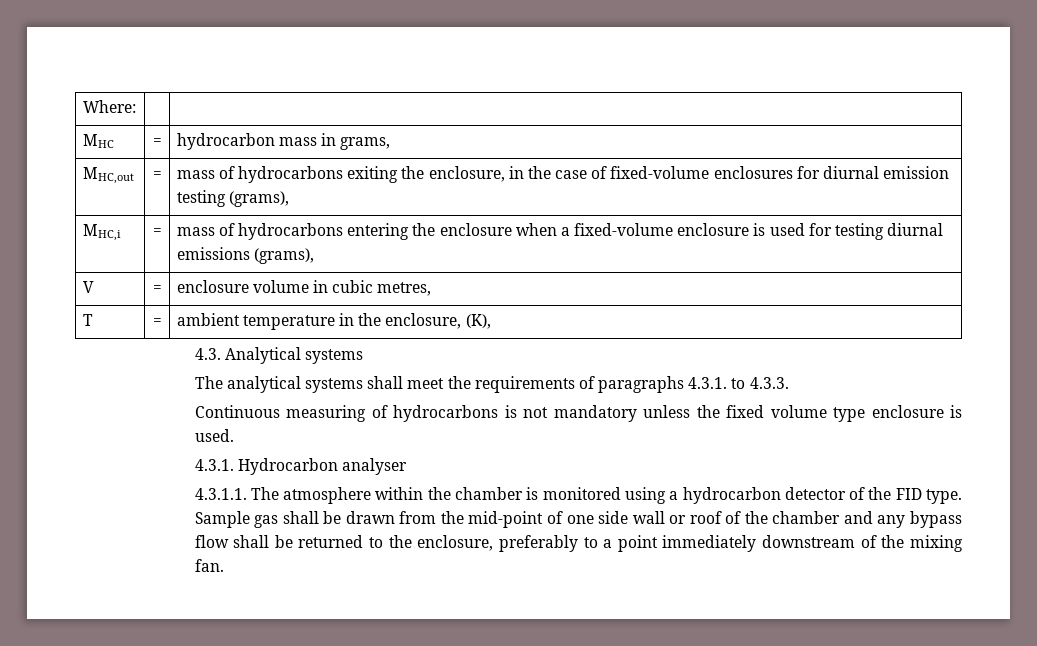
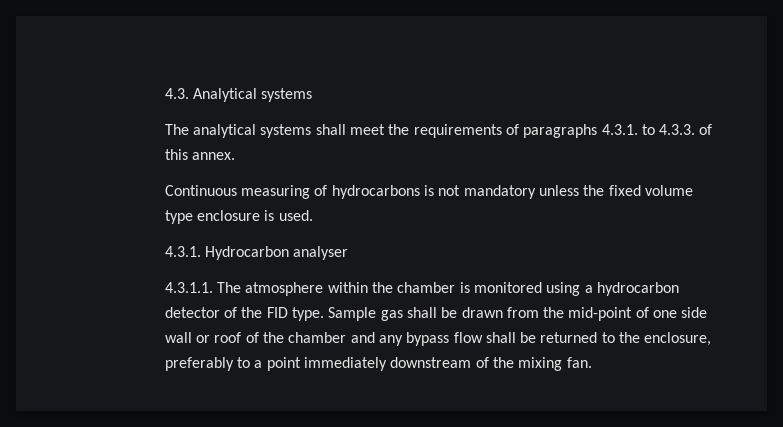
- Where: | |
- MHC | = | hydrocarbon mass in grams,
- MHC,out | = | mass of hydrocarbons exiting the enclosure, in the case of fixed-volume enclosures for diurnal emission testing (grams),
- MHC,i | = | mass of hydrocarbons entering the enclosure when a fixed-volume enclosure is used for testing diurnal emissions (grams),
- V | = | enclosure volume in cubic metres,
- T | = | ambient temperature in the enclosure, (K),
- The analytical systems shall meet the requirements of paragraphs 4.3.1. to 4.3.3.
+ The analytical systems shall meet the requirements of paragraphs 4.3.1. to 4.3.3. of this annex.

